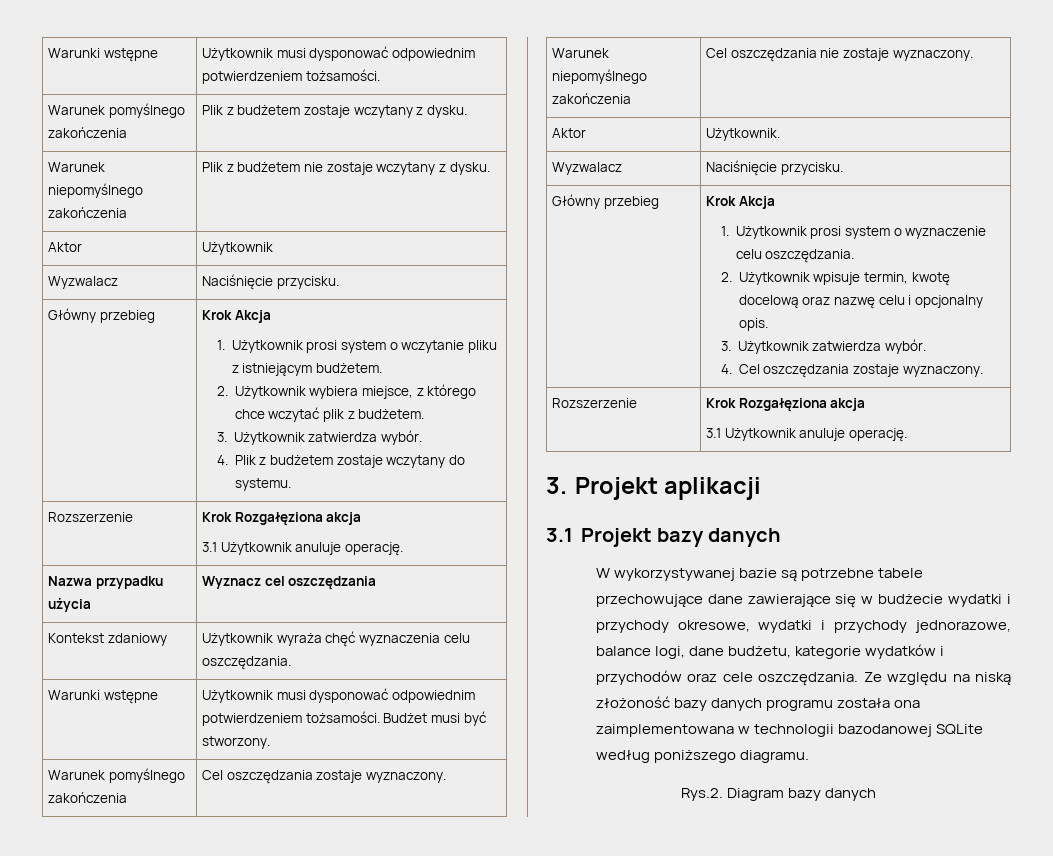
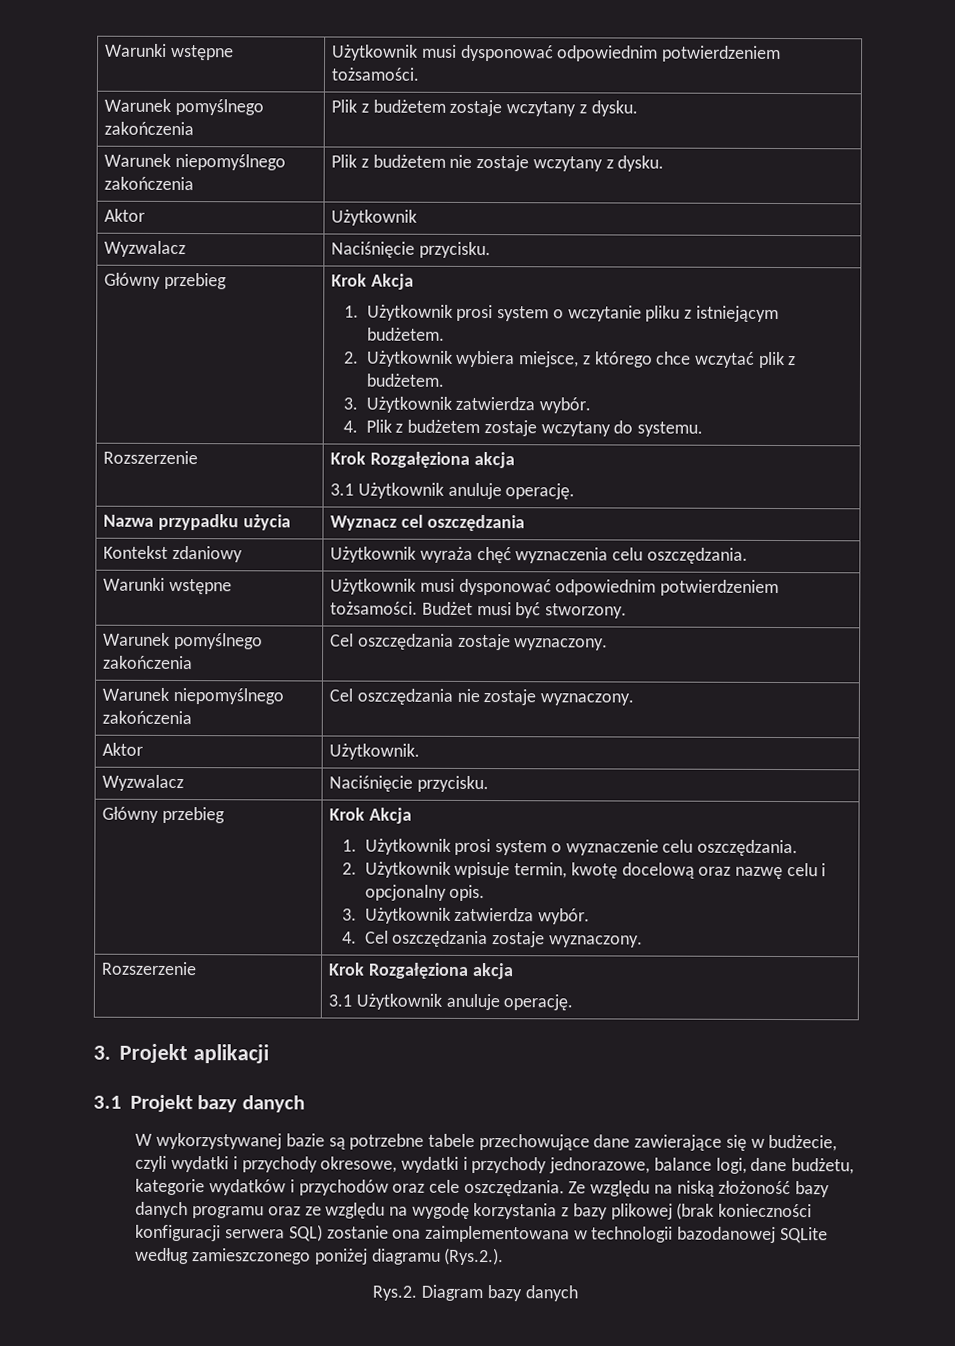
- W wykorzystywanej bazie są potrzebne tabele przechowujące dane zawierające się w budżecie wydatki i przychody okresowe, wydatki i przychody jednorazowe, balance logi, dane budżetu, kategorie wydatków i przychodów oraz cele oszczędzania.
+ W wykorzystywanej bazie są potrzebne tabele przechowujące dane zawierające się w budżecie, czyli wydatki i przychody okresowe, wydatki i przychody jednorazowe, balance logi, dane budżetu, kategorie wydatków i przychodów oraz cele oszczędzania.
- Ze względu na niską złożoność bazy danych programu została ona zaimplementowana w technologii bazodanowej SQLite według poniższego diagramu.
+ Ze względu na niską złożoność bazy danych programu oraz ze względu na wygodę korzystania z bazy plikowej (brak konieczności konfiguracji serwera SQL) zostanie ona zaimplementowana w technologii bazodanowej SQLite według zamieszczonego poniżej diagramu (Rys.2.).

